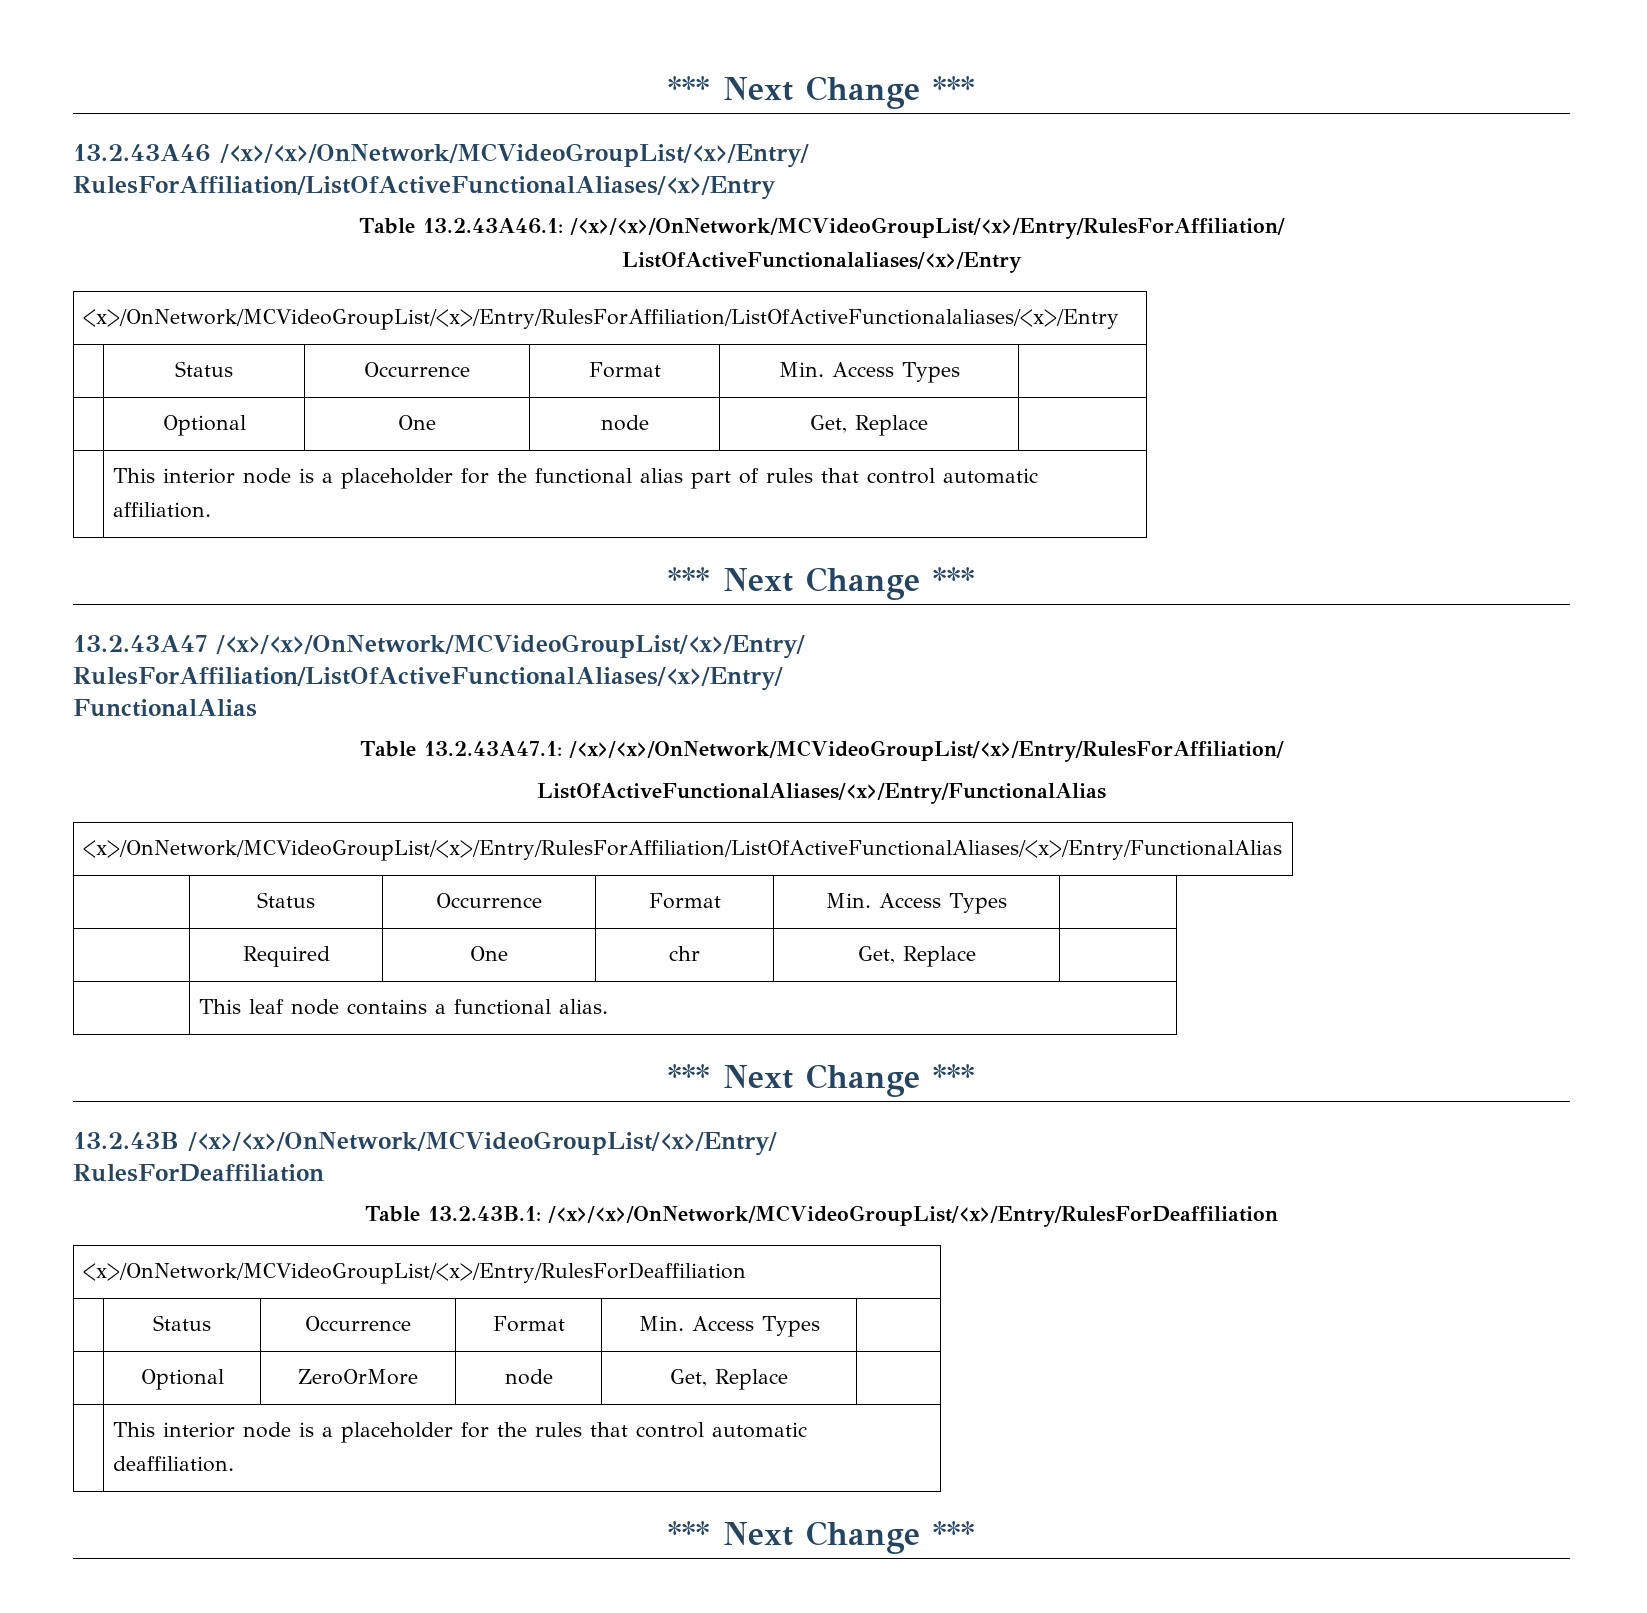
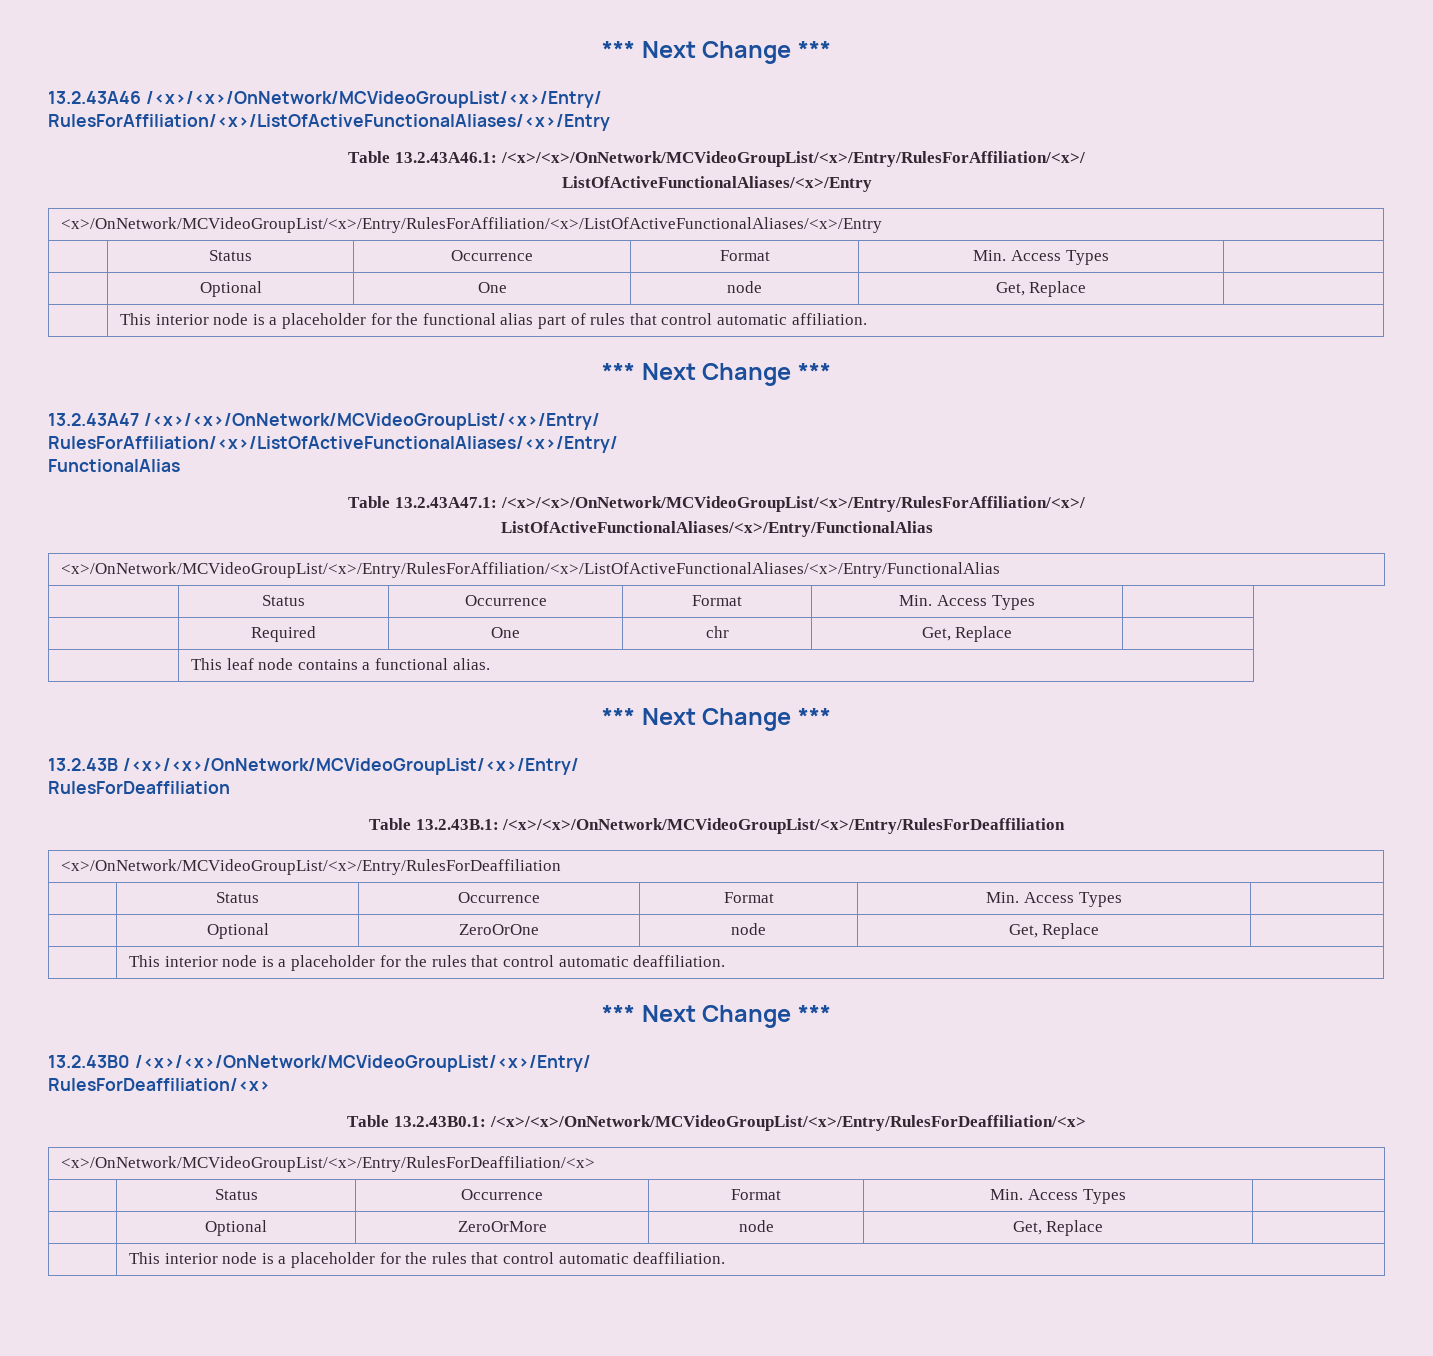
- RulesForAffiliation/ListOfActiveFunctionalAliases/<x>/Entry
+ RulesForAffiliation/<x>/ListOfActiveFunctionalAliases/<x>/Entry
- Table 13.2.43A46.1: /<x>/<x>/OnNetwork/MCVideoGroupList/<x>/Entry/RulesForAffiliation/
- ListOfActiveFunctionalaliases/<x>/Entry
- <x>/OnNetwork/MCVideoGroupList/<x>/Entry/RulesForAffiliation/ListOfActiveFunctionalaliases/<x>/Entry
+ Table 13.2.43A46.1: /<x>/<x>/OnNetwork/MCVideoGroupList/<x>/Entry/RulesForAffiliation/<x>/
+ ListOfActiveFunctionalAliases/<x>/Entry
+ <x>/OnNetwork/MCVideoGroupList/<x>/Entry/RulesForAffiliation/<x>/ListOfActiveFunctionalAliases/<x>/Entry
- RulesForAffiliation/ListOfActiveFunctionalAliases/<x>/Entry/
+ RulesForAffiliation/<x>/ListOfActiveFunctionalAliases/<x>/Entry/
- Table 13.2.43A47.1: /<x>/<x>/OnNetwork/MCVideoGroupList/<x>/Entry/RulesForAffiliation/
+ Table 13.2.43A47.1: /<x>/<x>/OnNetwork/MCVideoGroupList/<x>/Entry/RulesForAffiliation/<x>/
- <x>/OnNetwork/MCVideoGroupList/<x>/Entry/RulesForAffiliation/ListOfActiveFunctionalAliases/<x>/Entry/FunctionalAlias
+ <x>/OnNetwork/MCVideoGroupList/<x>/Entry/RulesForAffiliation/<x>/ListOfActiveFunctionalAliases/<x>/Entry/FunctionalAlias
- | Optional | ZeroOrMore | node | Get, Replace |
+ | Optional | ZeroOrOne | node | Get, Replace |
+ 13.2.43B0 /<x>/<x>/OnNetwork/MCVideoGroupList/<x>/Entry/
+ RulesForDeaffiliation/<x>
+ Table 13.2.43B0.1: /<x>/<x>/OnNetwork/MCVideoGroupList/<x>/Entry/RulesForDeaffiliation/<x>
+ <x>/OnNetwork/MCVideoGroupList/<x>/Entry/RulesForDeaffiliation/<x>
+ | Status | Occurrence | Format | Min. Access Types |
+ | Optional | ZeroOrMore | node | Get, Replace |
+ | This interior node is a placeholder for the rules that control automatic deaffiliation.

